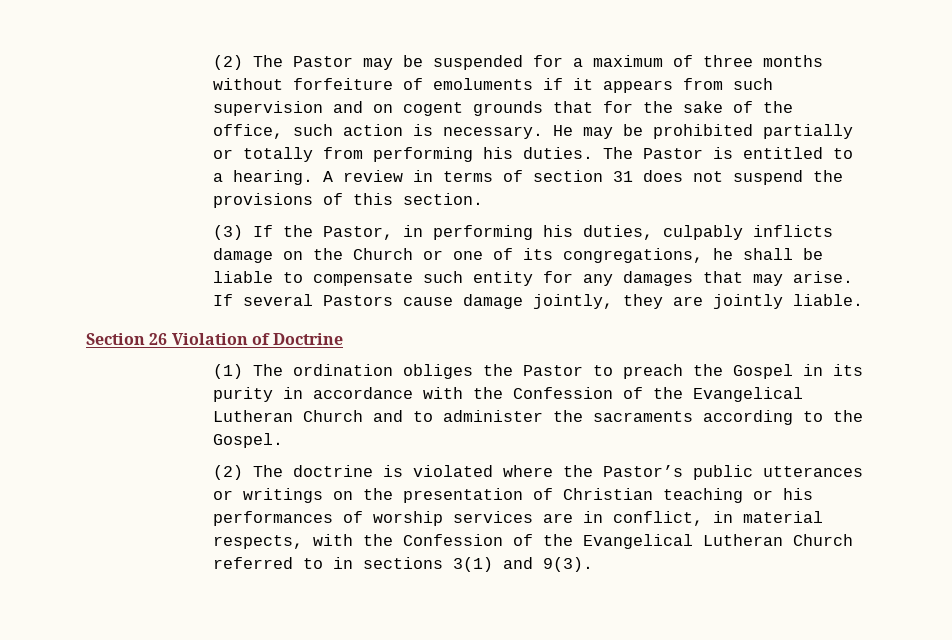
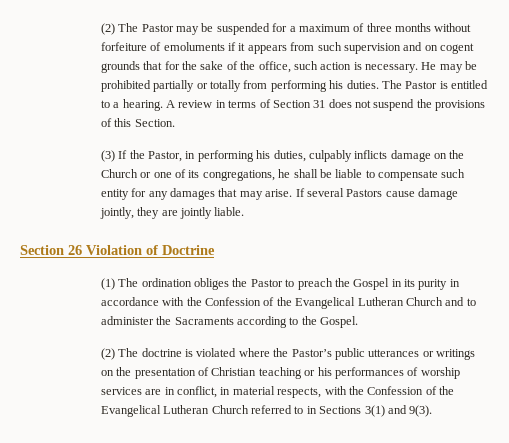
- A review in terms of section 31 does not suspend the provisions of this section.
+ A review in terms of Section 31 does not suspend the provisions of this Section.
- (1) The ordination obliges the Pastor to preach the Gospel in its purity in accordance with the Confession of the Evangelical Lutheran Church and to administer the sacraments according to the Gospel.
+ (1) The ordination obliges the Pastor to preach the Gospel in its purity in accordance with the Confession of the Evangelical Lutheran Church and to administer the Sacraments according to the Gospel.
- (2) The doctrine is violated where the Pastor’s public utterances or writings on the presentation of Christian teaching or his performances of worship services are in conflict, in material respects, with the Confession of the Evangelical Lutheran Church referred to in sections 3(1) and 9(3).
+ (2) The doctrine is violated where the Pastor’s public utterances or writings on the presentation of Christian teaching or his performances of worship services are in conflict, in material respects, with the Confession of the Evangelical Lutheran Church referred to in Sections 3(1) and 9(3).

